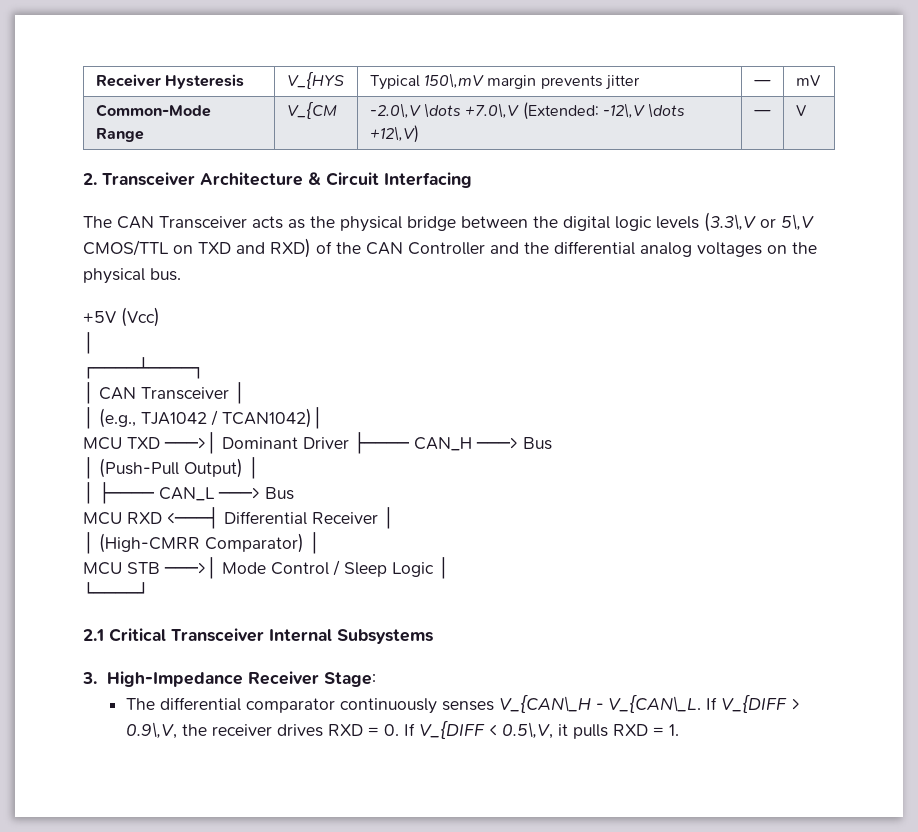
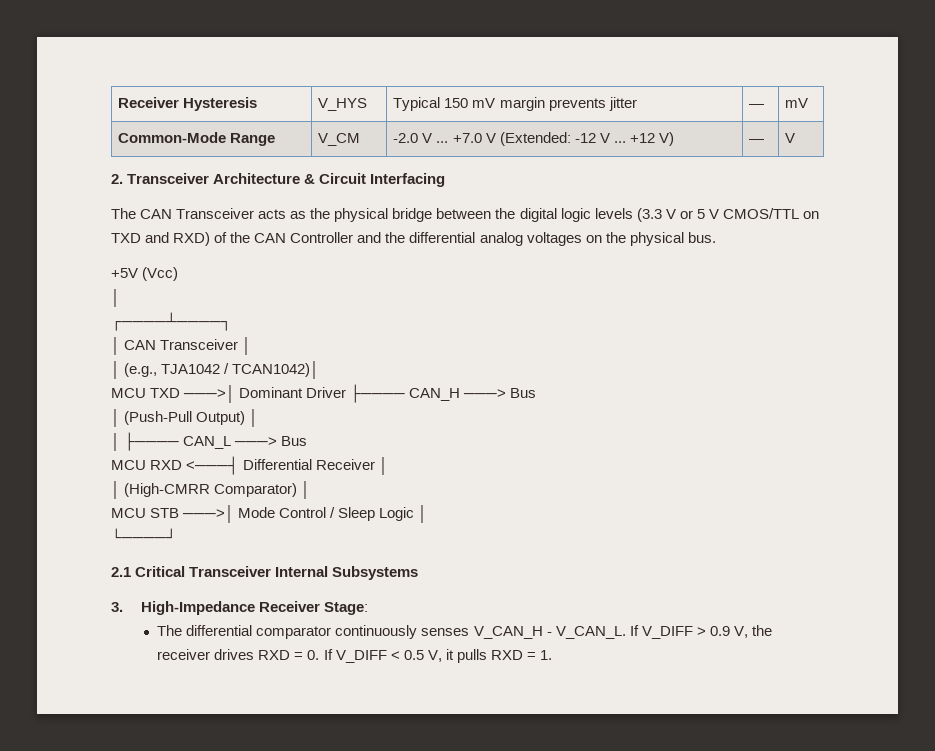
- Receiver Hysteresis | V_{HYS | Typical 150\,mV margin prevents jitter | — | mV
+ Receiver Hysteresis | V_HYS | Typical 150 mV margin prevents jitter | — | mV
- Common-Mode Range | V_{CM | -2.0\,V \dots +7.0\,V (Extended: -12\,V \dots +12\,V) | — | V
+ Common-Mode Range | V_CM | -2.0 V ... +7.0 V (Extended: -12 V ... +12 V) | — | V
- The CAN Transceiver acts as the physical bridge between the digital logic levels (3.3\,V or 5\,V CMOS/TTL on TXD and RXD) of the CAN Controller and the differential analog voltages on the physical bus.
+ The CAN Transceiver acts as the physical bridge between the digital logic levels (3.3 V or 5 V CMOS/TTL on TXD and RXD) of the CAN Controller and the differential analog voltages on the physical bus.
- The differential comparator continuously senses V_{CAN\_H - V_{CAN\_L. If V_{DIFF > 0.9\,V, the receiver drives RXD = 0. If V_{DIFF < 0.5\,V, it pulls RXD = 1.
+ The differential comparator continuously senses V_CAN_H - V_CAN_L. If V_DIFF > 0.9 V, the receiver drives RXD = 0. If V_DIFF < 0.5 V, it pulls RXD = 1.

